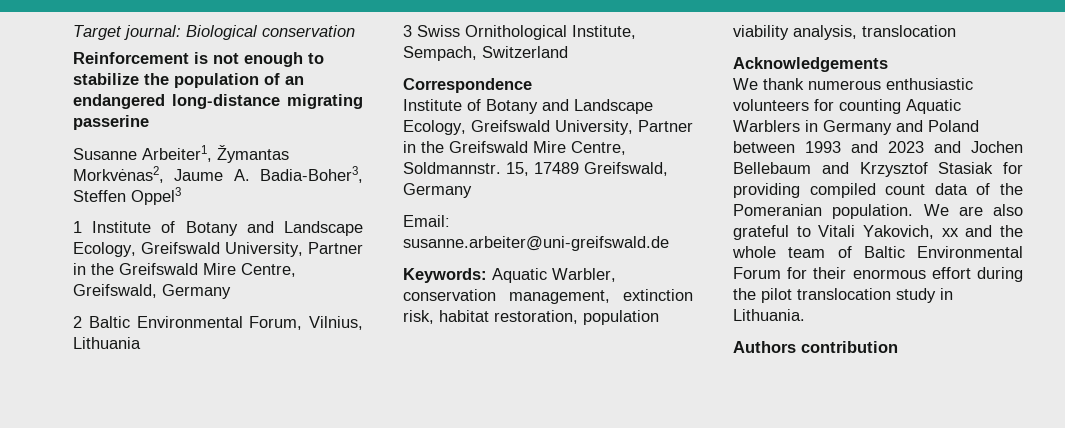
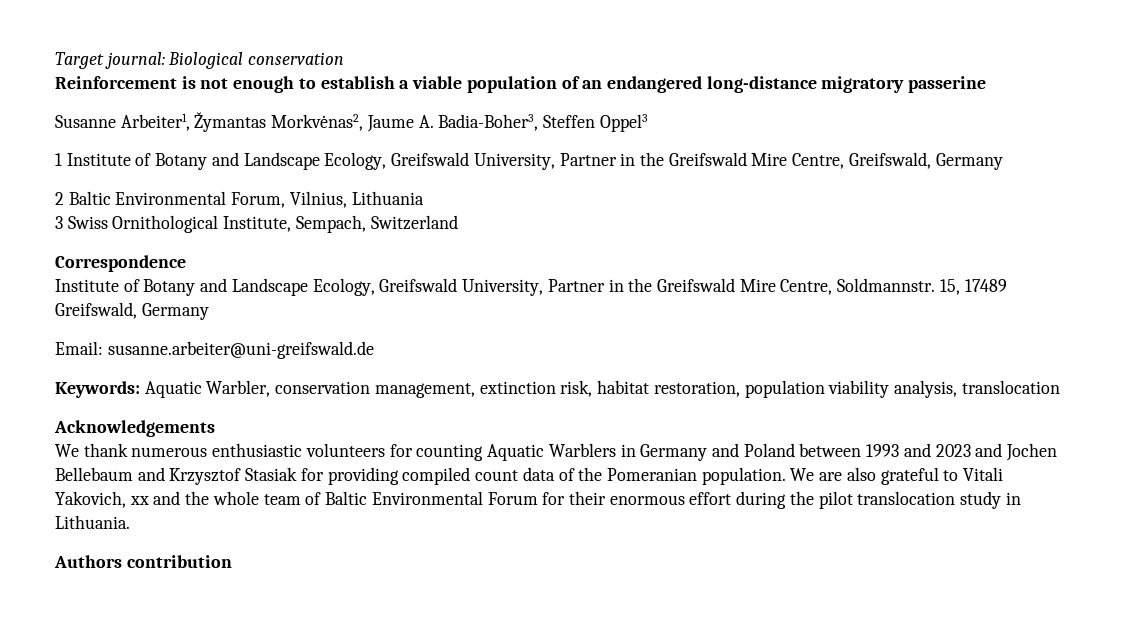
- Reinforcement is not enough to stabilize the population of an endangered long-distance migrating passerine
+ Reinforcement is not enough to establish a viable population of an endangered long-distance migratory passerine

